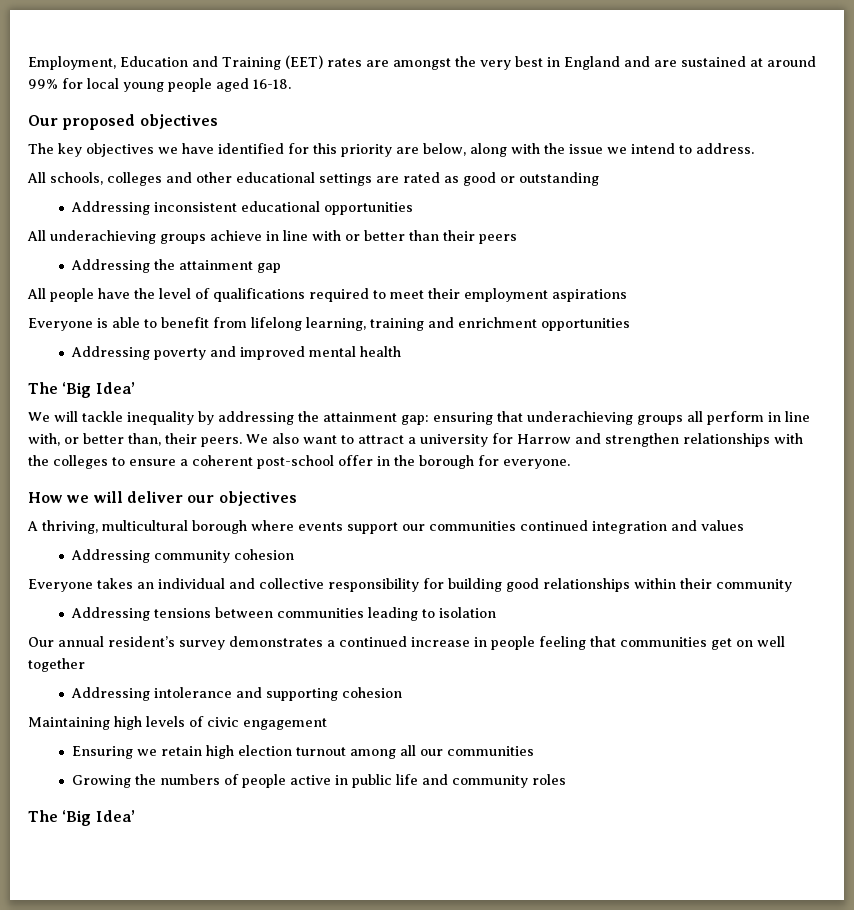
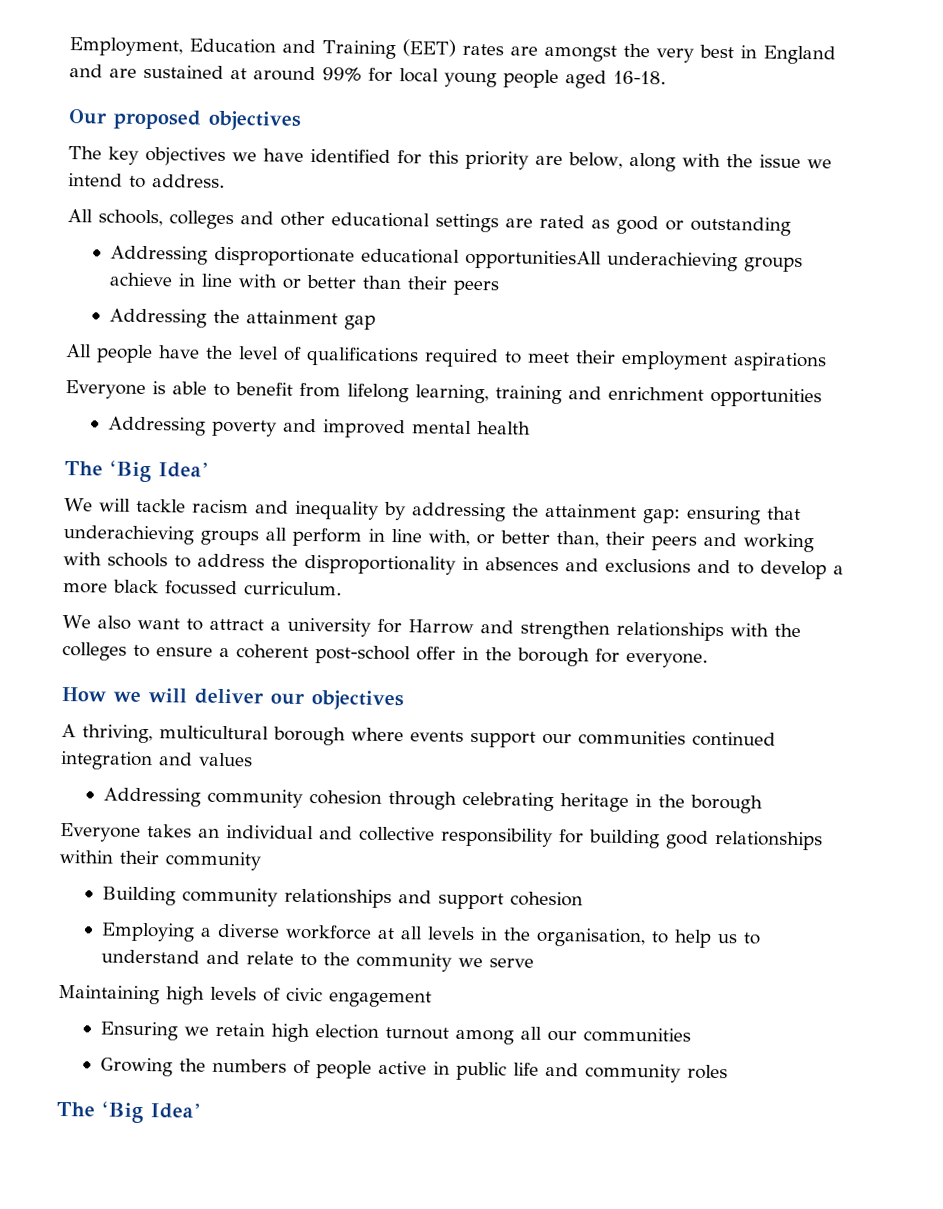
- Addressing inconsistent educational opportunities
- All underachieving groups achieve in line with or better than their peers
+ Addressing disproportionate educational opportunitiesAll underachieving groups achieve in line with or better than their peers
- We will tackle inequality by addressing the attainment gap: ensuring that underachieving groups all perform in line with, or better than, their peers. We also want to attract a university for Harrow and strengthen relationships with the colleges to ensure a coherent post-school offer in the borough for everyone.
+ We will tackle racism and inequality by addressing the attainment gap: ensuring that underachieving groups all perform in line with, or better than, their peers and working with schools to address the disproportionality in absences and exclusions and to develop a more black focussed curriculum.
+ We also want to attract a university for Harrow and strengthen relationships with the colleges to ensure a coherent post-school offer in the borough for everyone.
- Addressing community cohesion
+ Addressing community cohesion through celebrating heritage in the borough
- Addressing tensions between communities leading to isolation
- Our annual resident’s survey demonstrates a continued increase in people feeling that communities get on well together
- Addressing intolerance and supporting cohesion
+ Building community relationships and support cohesion
+ Employing a diverse workforce at all levels in the organisation, to help us to understand and relate to the community we serve

